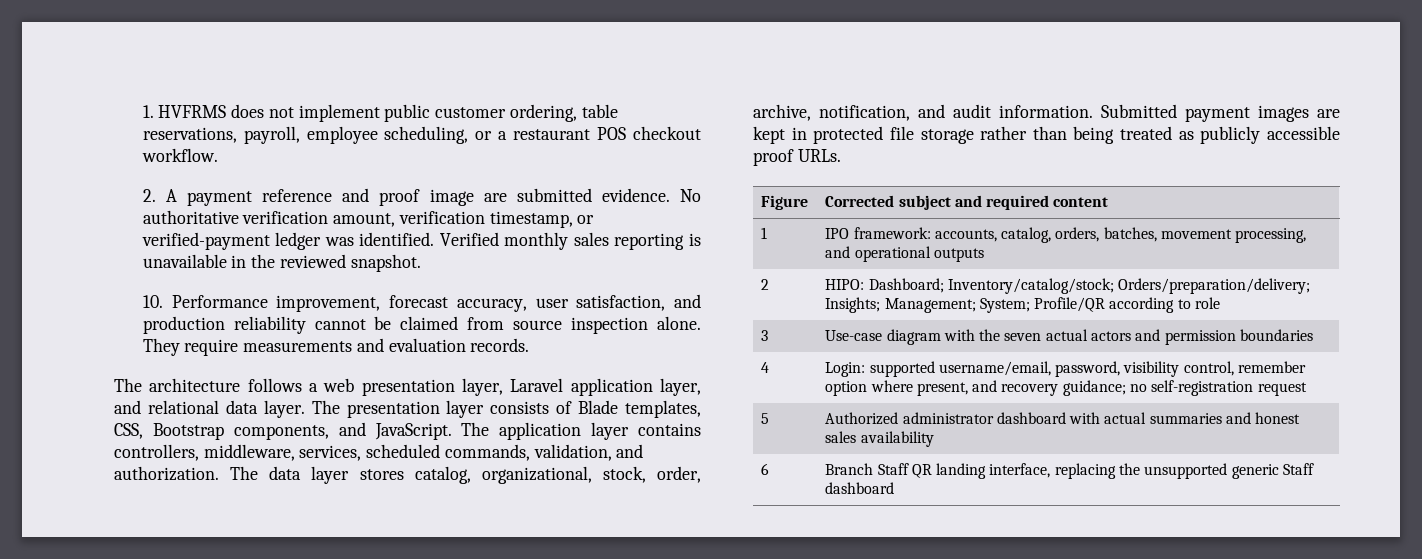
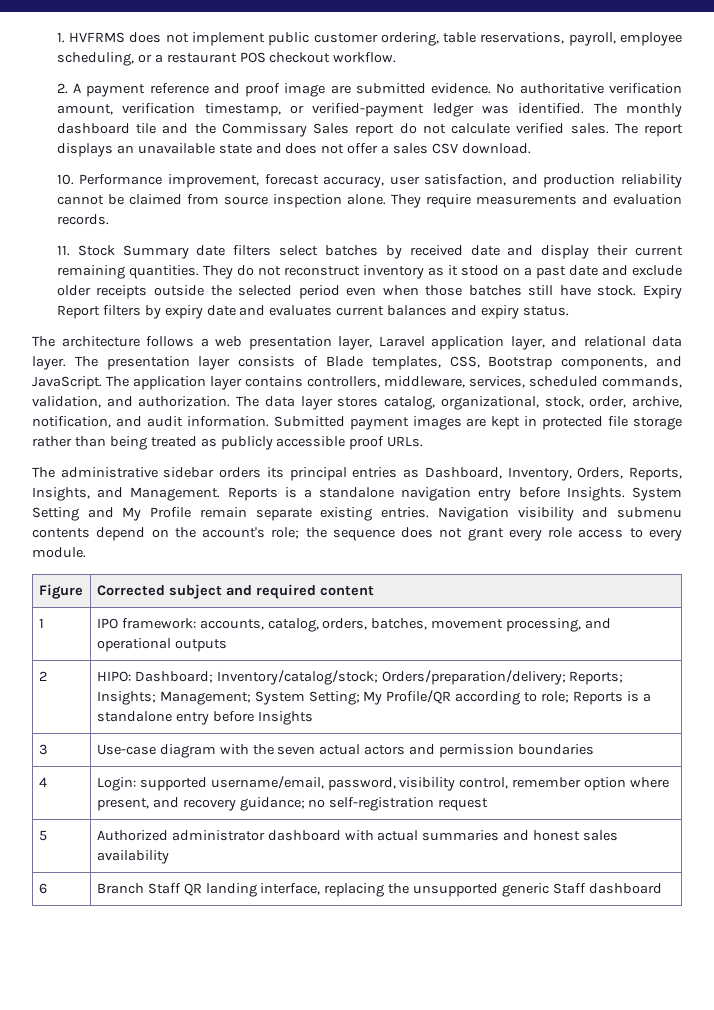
- Verified monthly sales reporting is unavailable in the reviewed snapshot.
+ The monthly dashboard tile and the Commissary Sales report do not calculate verified sales. The report displays an unavailable state and does not offer a sales CSV download.
+ 11. Stock Summary date filters select batches by received date and display their current remaining quantities. They do not reconstruct inventory as it stood on a past date and exclude older receipts outside the selected period even when those batches still have stock. Expiry Report filters by expiry date and evaluates current balances and expiry status.
+ The administrative sidebar orders its principal entries as Dashboard, Inventory, Orders, Reports, Insights, and Management. Reports is a standalone navigation entry before Insights. System Setting and My Profile remain separate existing entries. Navigation visibility and submenu contents depend on the account's role; the sequence does not grant every role access to every module.
- 2 | HIPO: Dashboard; Inventory/catalog/stock; Orders/preparation/delivery; Insights; Management; System; Profile/QR according to role
+ 2 | HIPO: Dashboard; Inventory/catalog/stock; Orders/preparation/delivery; Reports; Insights; Management; System Setting; My Profile/QR according to role; Reports is a standalone entry before Insights

